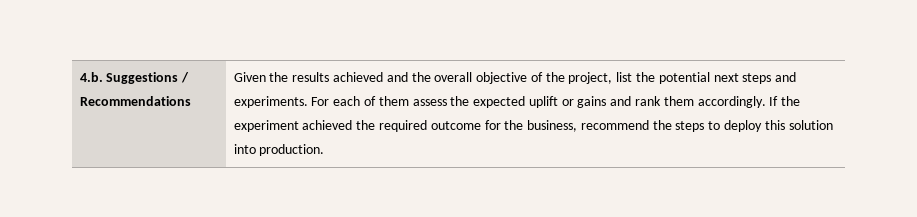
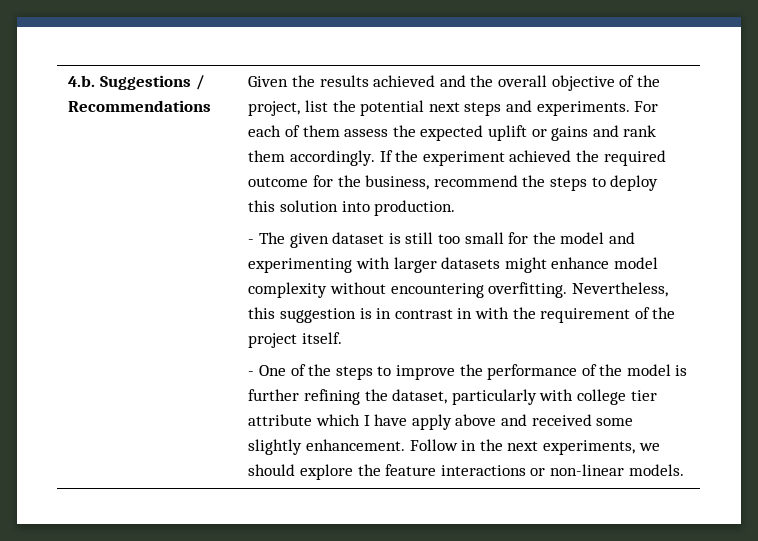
+ - The given dataset is still too small for the model and experimenting with larger datasets might enhance model complexity without encountering overfitting. Nevertheless, this suggestion is in contrast in with the requirement of the project itself.
+ - One of the steps to improve the performance of the model is further refining the dataset, particularly with college tier attribute which I have apply above and received some slightly enhancement. Follow in the next experiments, we should explore the feature interactions or non-linear models.

